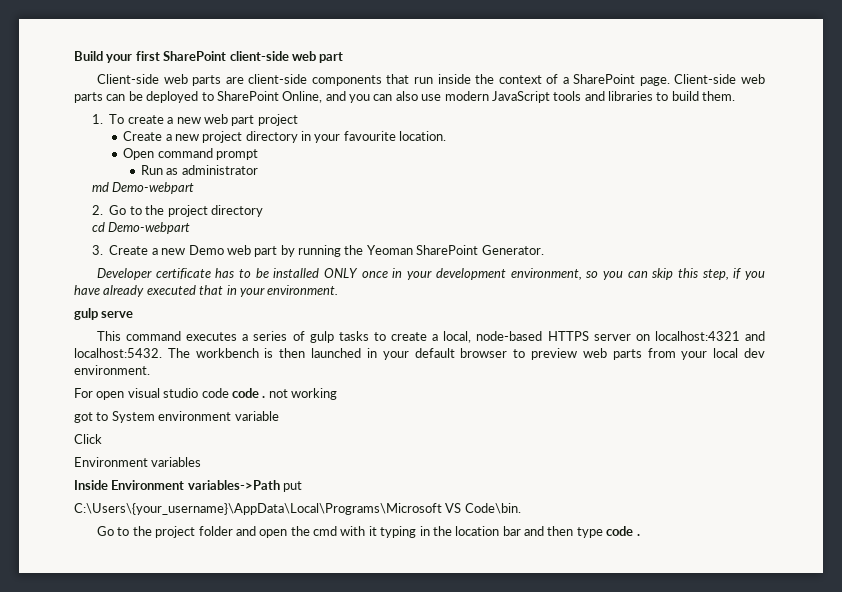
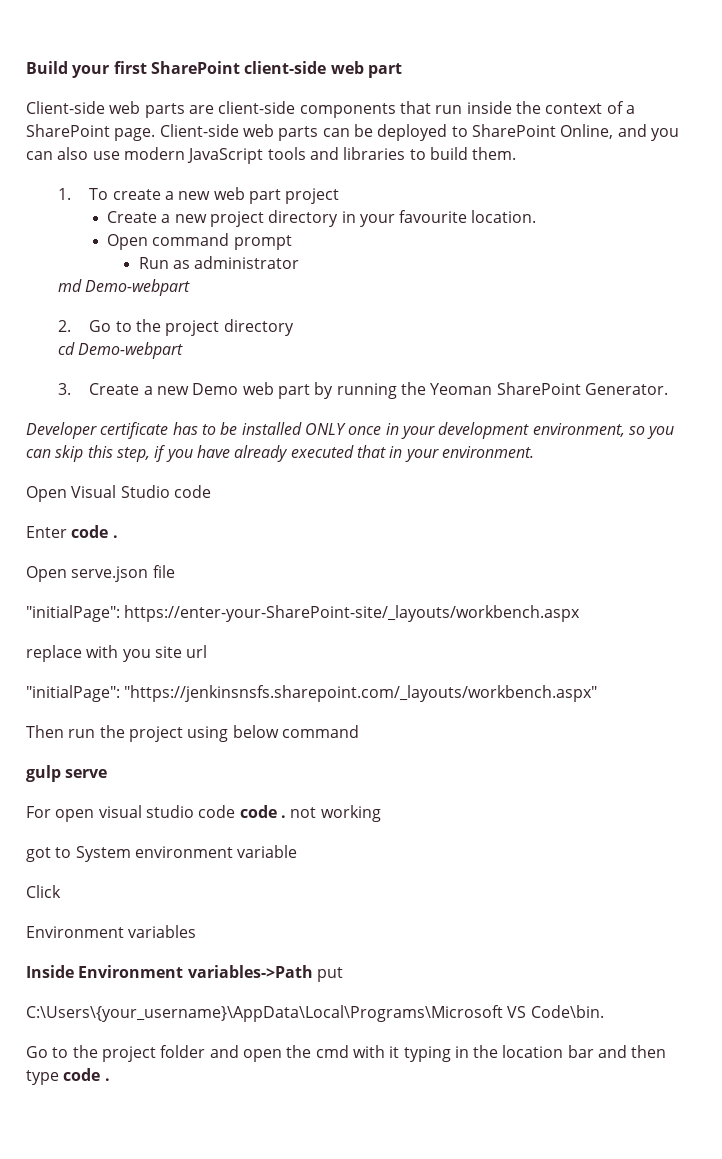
+ Open Visual Studio code
+ Enter code .
+ Open serve.json file
+ "initialPage": https://enter-your-SharePoint-site/_layouts/workbench.aspx
+ replace with you site url
+ "initialPage": "https://jenkinsnsfs.sharepoint.com/_layouts/workbench.aspx"
+ Then run the project using below command
  gulp serve
- This command executes a series of gulp tasks to create a local, node-based HTTPS server on localhost:4321 and localhost:5432. The workbench is then launched in your default browser to preview web parts from your local dev environment.

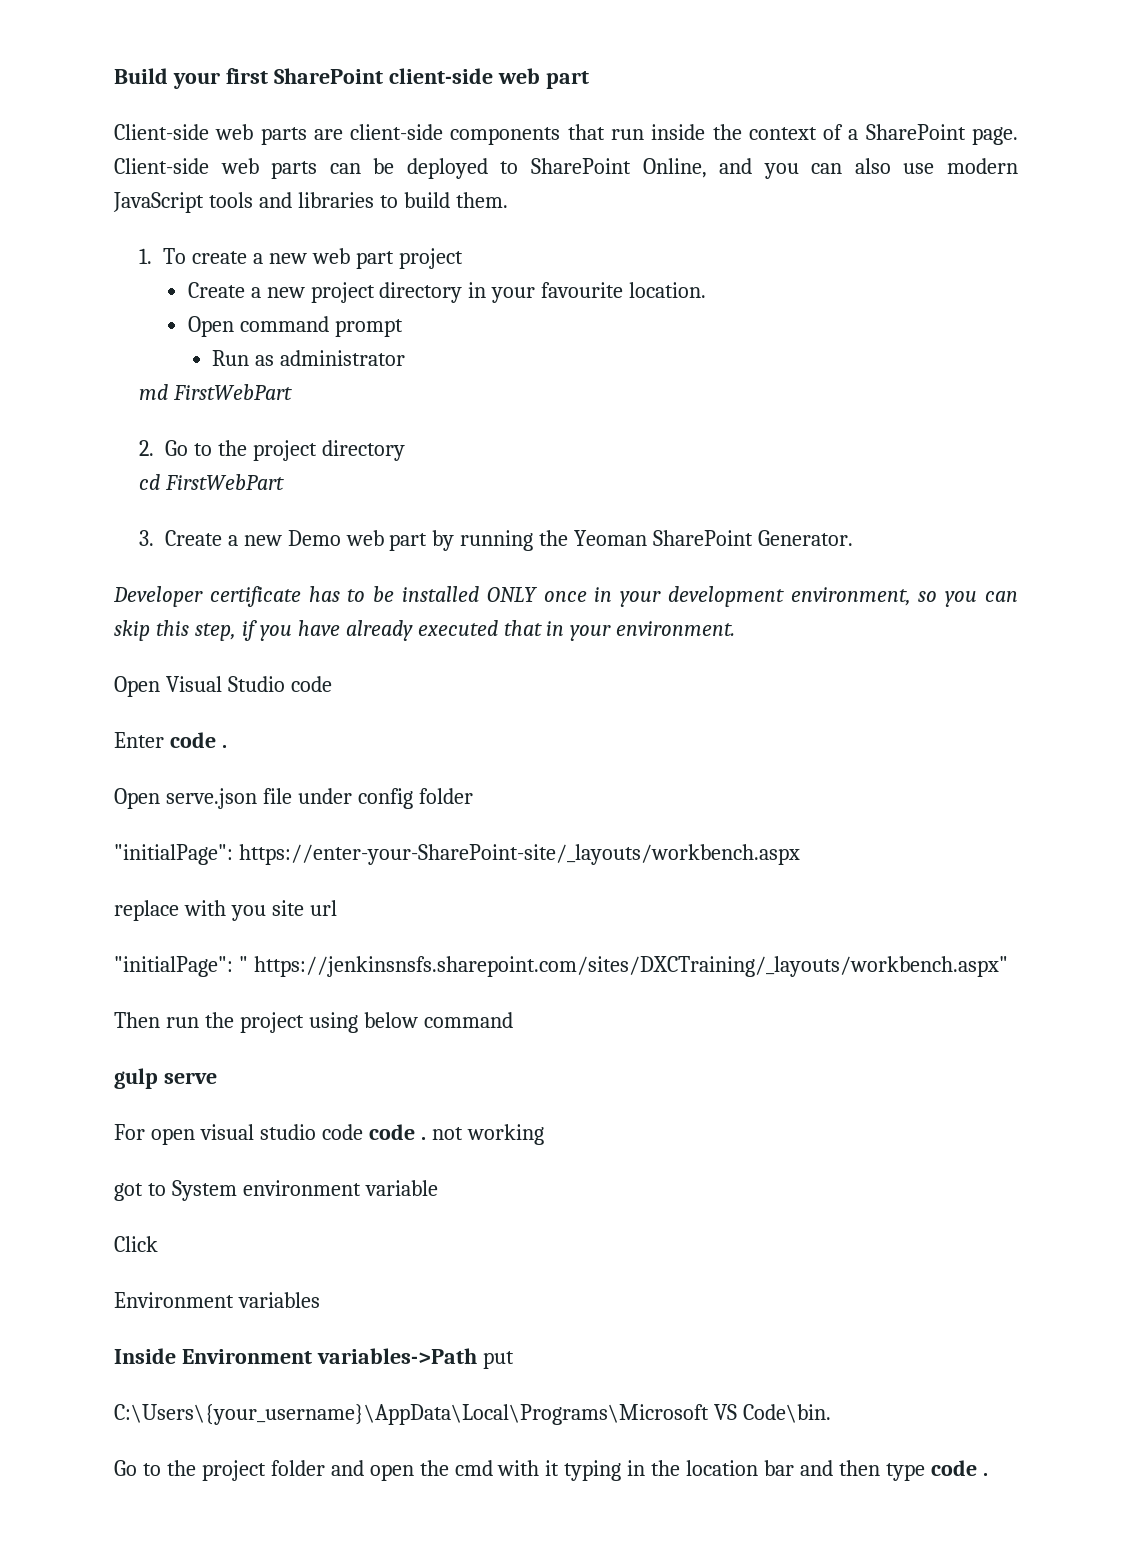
- md Demo-webpart
+ md FirstWebPart
- cd Demo-webpart
+ cd FirstWebPart
- Open serve.json file
+ Open serve.json file under config folder
- "initialPage": "https://jenkinsnsfs.sharepoint.com/_layouts/workbench.aspx"
+ "initialPage": " https://jenkinsnsfs.sharepoint.com/sites/DXCTraining/_layouts/workbench.aspx"

